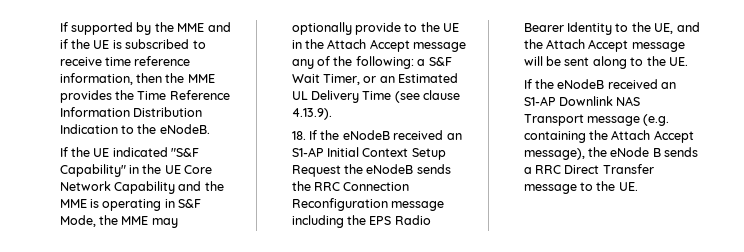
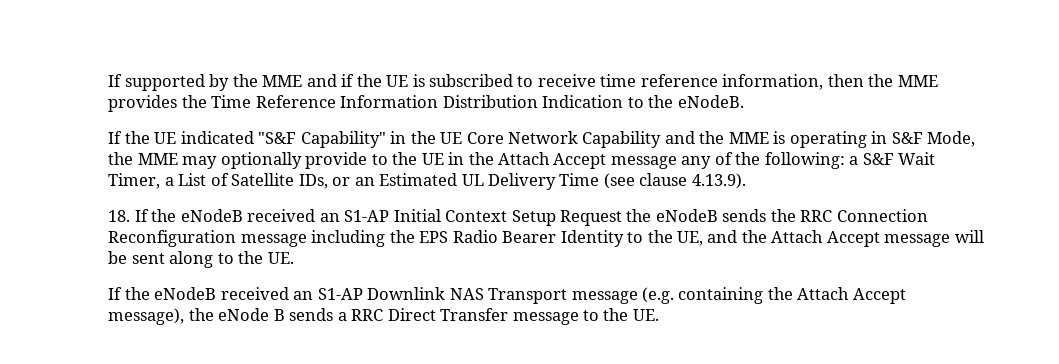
- If the UE indicated "S&F Capability" in the UE Core Network Capability and the MME is operating in S&F Mode, the MME may optionally provide to the UE in the Attach Accept message any of the following: a S&F Wait Timer, or an Estimated UL Delivery Time (see clause 4.13.9).
+ If the UE indicated "S&F Capability" in the UE Core Network Capability and the MME is operating in S&F Mode, the MME may optionally provide to the UE in the Attach Accept message any of the following: a S&F Wait Timer, a List of Satellite IDs, or an Estimated UL Delivery Time (see clause 4.13.9).

